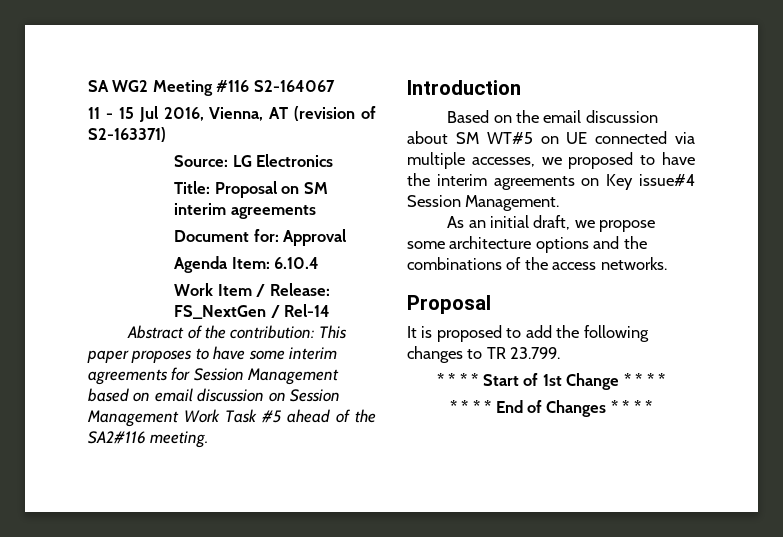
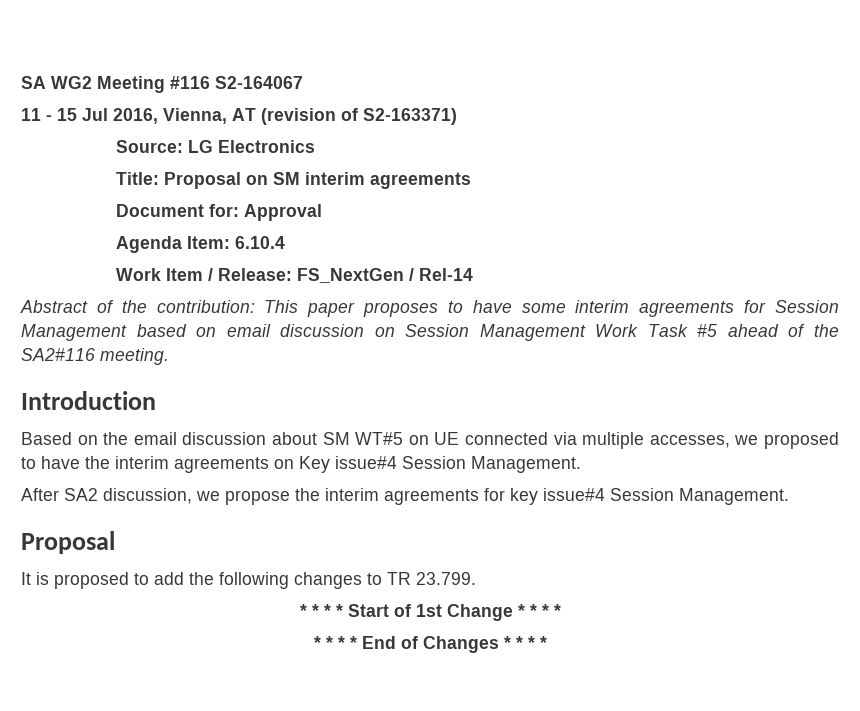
- As an initial draft, we propose some architecture options and the combinations of the access networks.
+ After SA2 discussion, we propose the interim agreements for key issue#4 Session Management.

